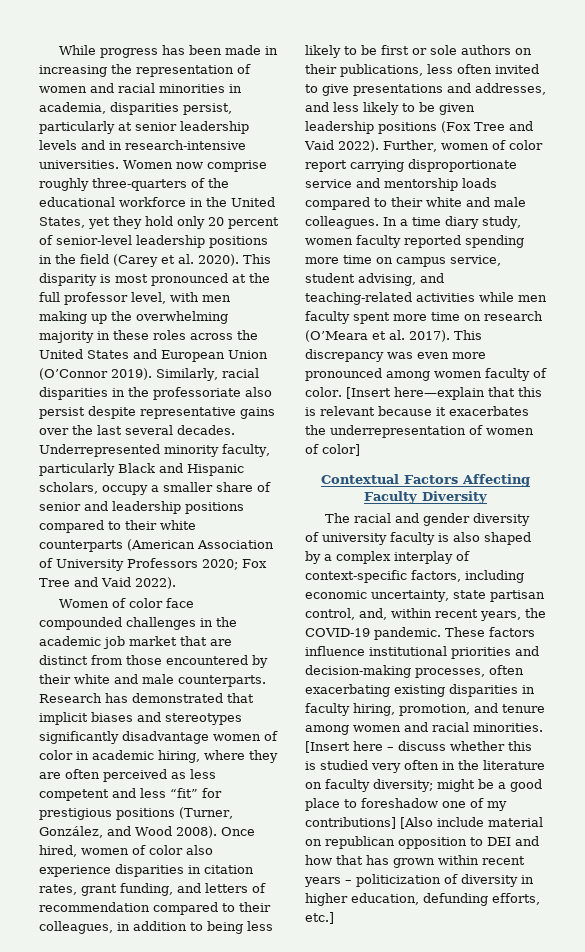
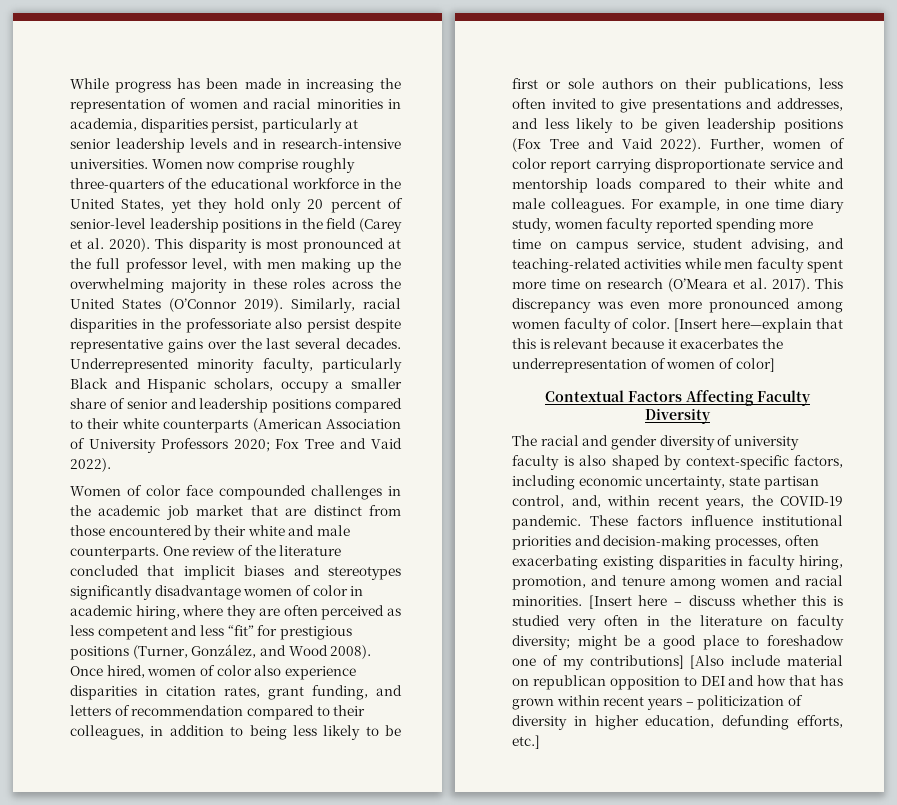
- This disparity is most pronounced at the full professor level, with men making up the overwhelming majority in these roles across the United States and European Union (O’Connor 2019).
+ This disparity is most pronounced at the full professor level, with men making up the overwhelming majority in these roles across the United States (O’Connor 2019).
- Research has demonstrated that implicit biases and stereotypes significantly disadvantage women of color in academic hiring, where they are often perceived as less competent and less “fit” for prestigious positions (Turner, González, and Wood 2008).
+ One review of the literature concluded that implicit biases and stereotypes significantly disadvantage women of color in academic hiring, where they are often perceived as less competent and less “fit” for prestigious positions (Turner, González, and Wood 2008).
- In a time diary study, women faculty reported spending more time on campus service, student advising, and teaching-related activities while men faculty spent more time on research (O’Meara et al. 2017).
+ For example, in one time diary study, women faculty reported spending more time on campus service, student advising, and teaching-related activities while men faculty spent more time on research (O’Meara et al. 2017).
- The racial and gender diversity of university faculty is also shaped by a complex interplay of context-specific factors, including economic uncertainty, state partisan control, and, within recent years, the COVID-19 pandemic.
+ The racial and gender diversity of university faculty is also shaped by context-specific factors, including economic uncertainty, state partisan control, and, within recent years, the COVID-19 pandemic.

